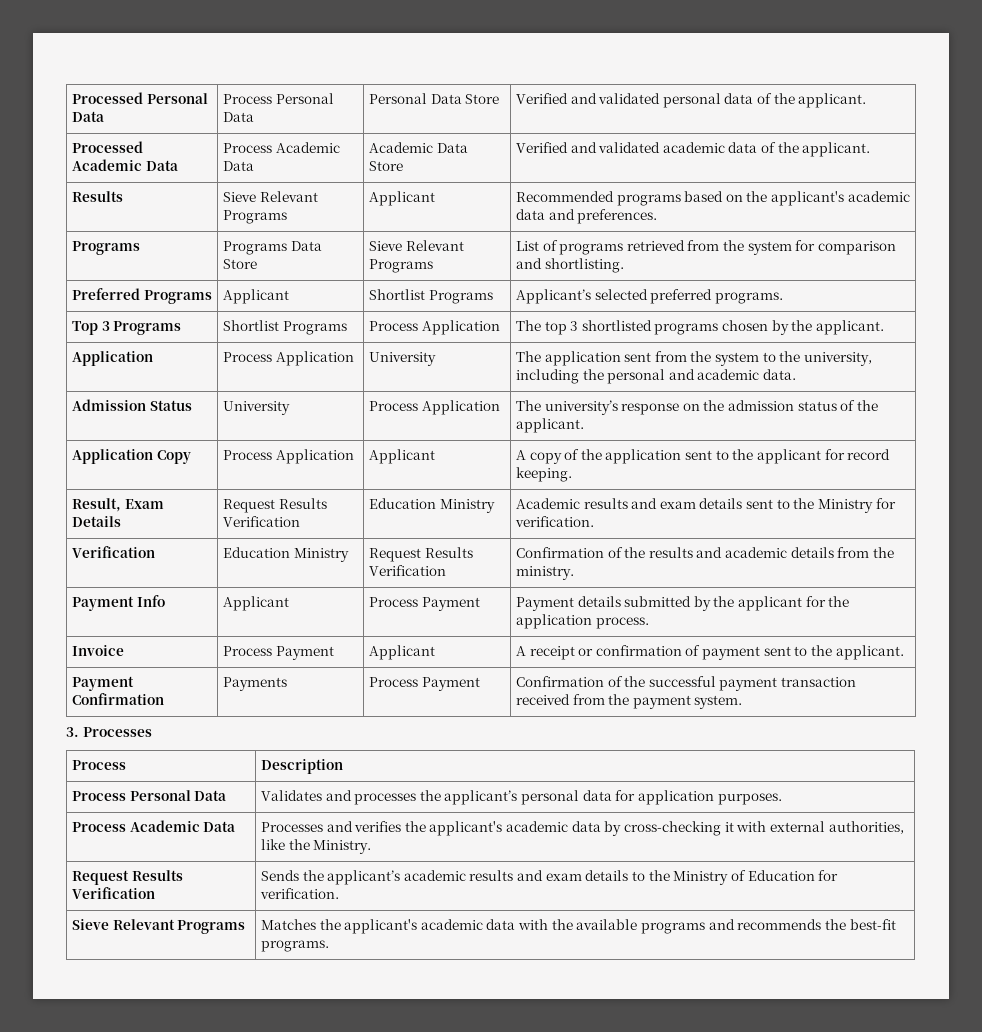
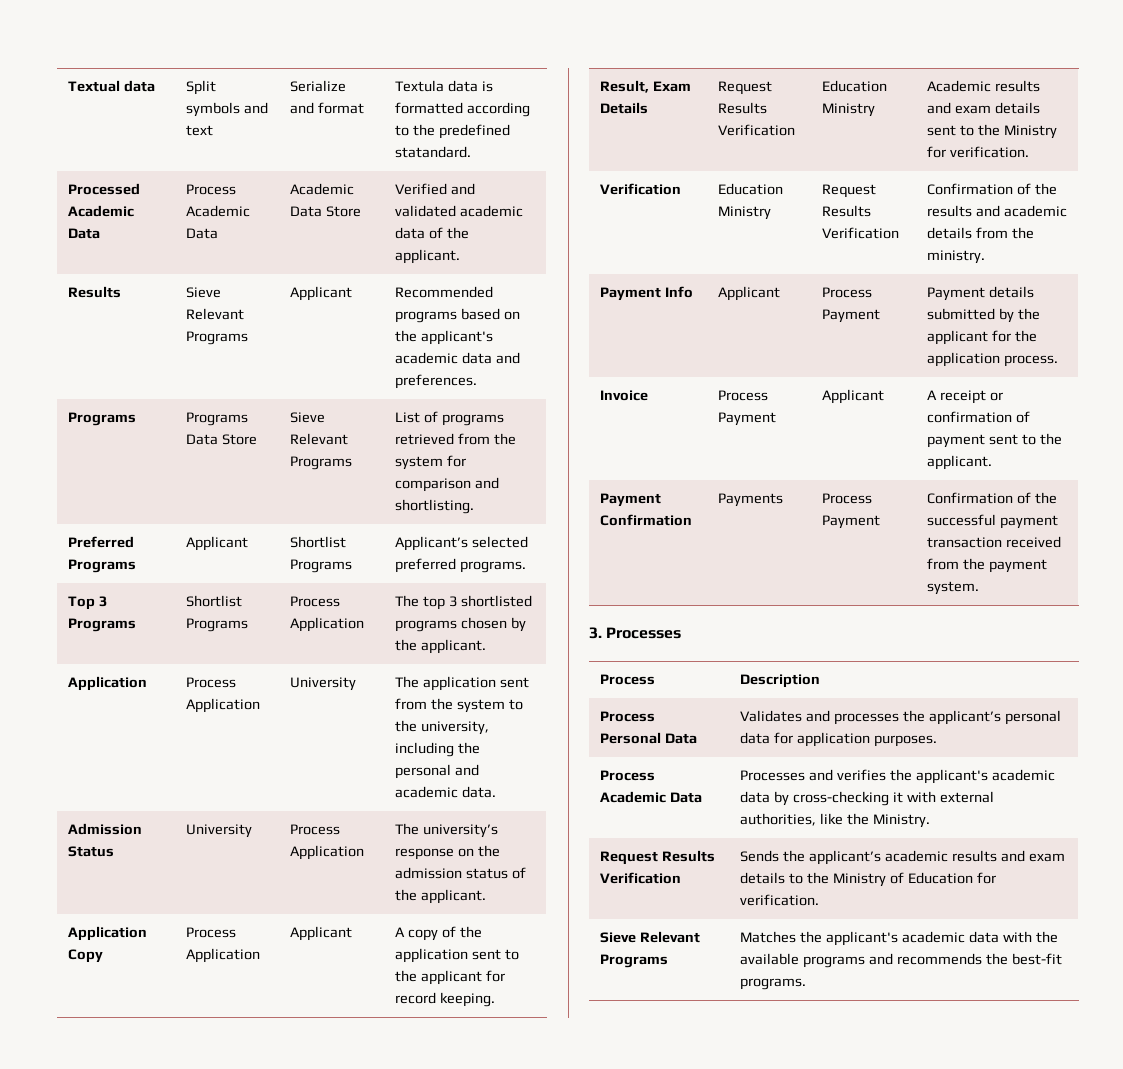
- Processed Personal Data | Process Personal Data | Personal Data Store | Verified and validated personal data of the applicant.
+ Textual data | Split symbols and text | Serialize and format | Textula data is formatted according to the predefined statandard.

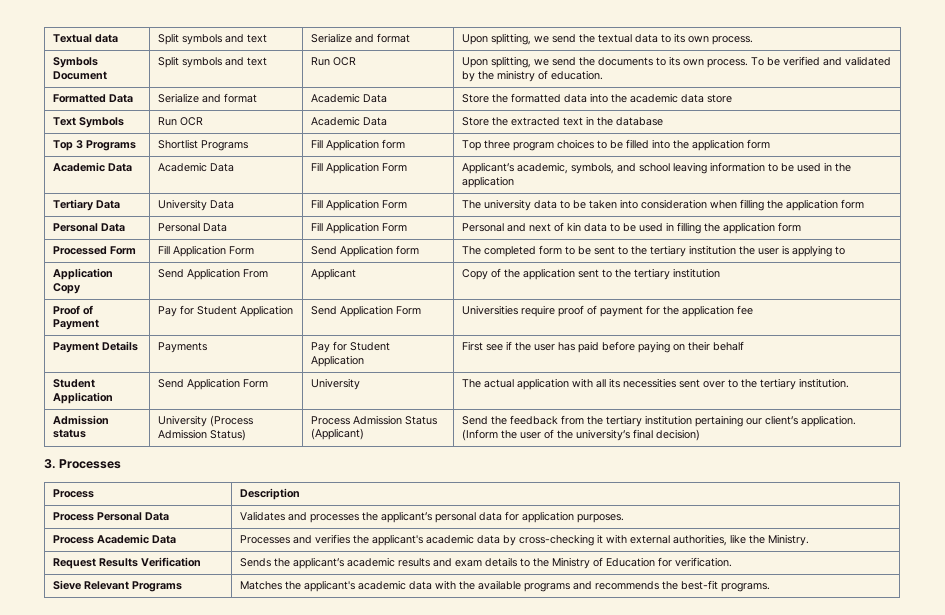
- Textual data | Split symbols and text | Serialize and format | Textula data is formatted according to the predefined statandard.
- Processed Academic Data | Process Academic Data | Academic Data Store | Verified and validated academic data of the applicant.
- Results | Sieve Relevant Programs | Applicant | Recommended programs based on the applicant's academic data and preferences.
- Programs | Programs Data Store | Sieve Relevant Programs | List of programs retrieved from the system for comparison and shortlisting.
- Preferred Programs | Applicant | Shortlist Programs | Applicant’s selected preferred programs.
+ Textual data | Split symbols and text | Serialize and format | Upon splitting, we send the textual data to its own process.
+ Symbols Document | Split symbols and text | Run OCR | Upon splitting, we send the documents to its own process. To be verified and validated by the ministry of education.
+ Formatted Data | Serialize and format | Academic Data | Store the formatted data into the academic data store
+ Text Symbols | Run OCR | Academic Data | Store the extracted text in the database
- Top 3 Programs | Shortlist Programs | Process Application | The top 3 shortlisted programs chosen by the applicant.
- Application | Process Application | University | The application sent from the system to the university, including the personal and academic data.
- Admission Status | University | Process Application | The university’s response on the admission status of the applicant.
+ Top 3 Programs | Shortlist Programs | Fill Application form | Top three program choices to be filled into the application form
+ Academic Data | Academic Data | Fill Application Form | Applicant’s academic, symbols, and school leaving information to be used in the application
+ Tertiary Data | University Data | Fill Application Form | The university data to be taken into consideration when filling the application form
+ Personal Data | Personal Data | Fill Application Form | Personal and next of kin data to be used in filling the application form
+ Processed Form | Fill Application Form | Send Application form | The completed form to be sent to the tertiary institution the user is applying to
- Application Copy | Process Application | Applicant | A copy of the application sent to the applicant for record keeping.
- Result, Exam Details | Request Results Verification | Education Ministry | Academic results and exam details sent to the Ministry for verification.
- Verification | Education Ministry | Request Results Verification | Confirmation of the results and academic details from the ministry.
- Payment Info | Applicant | Process Payment | Payment details submitted by the applicant for the application process.
- Invoice | Process Payment | Applicant | A receipt or confirmation of payment sent to the applicant.
- Payment Confirmation | Payments | Process Payment | Confirmation of the successful payment transaction received from the payment system.
+ Application Copy | Send Application From | Applicant | Copy of the application sent to the tertiary institution
+ Proof of Payment | Pay for Student Application | Send Application Form | Universities require proof of payment for the application fee
+ Payment Details | Payments | Pay for Student Application | First see if the user has paid before paying on their behalf
+ Student Application | Send Application Form | University | The actual application with all its necessities sent over to the tertiary institution.
+ Admission status | University (Process Admission Status) | Process Admission Status (Applicant) | Send the feedback from the tertiary institution pertaining our client’s application. (Inform the user of the university’s final decision)

